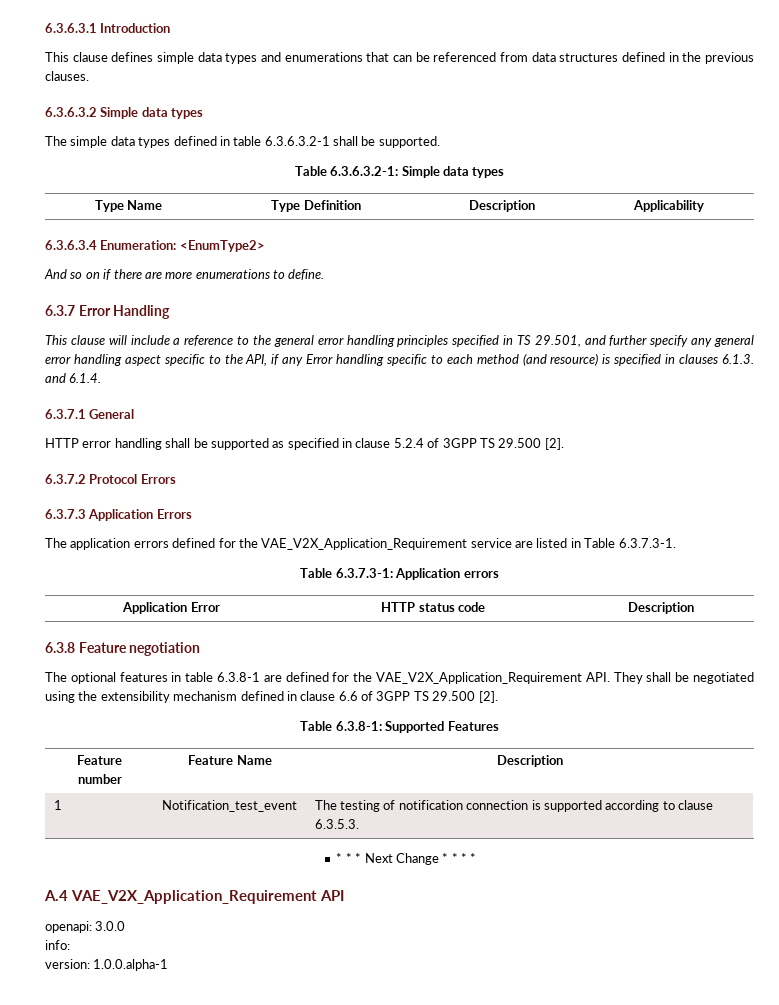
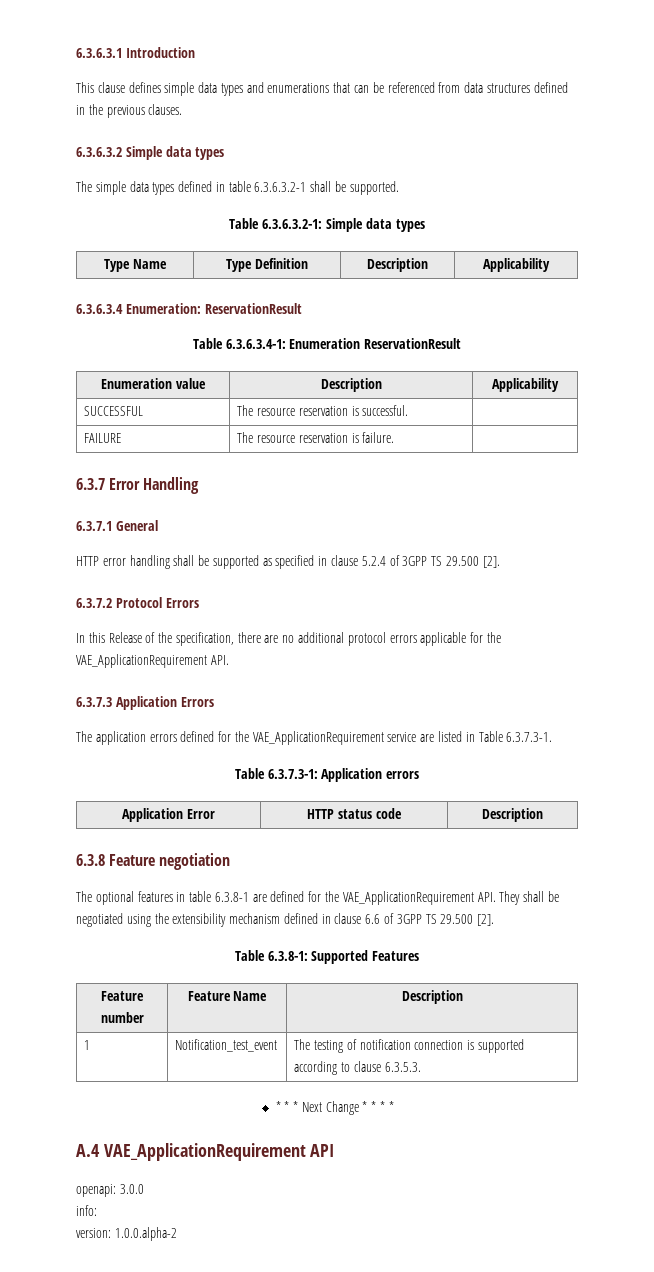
- 6.3.6.3.4 Enumeration: <EnumType2>
- And so on if there are more enumerations to define.
+ 6.3.6.3.4 Enumeration: ReservationResult
+ Table 6.3.6.3.4-1: Enumeration ReservationResult
+ Enumeration value | Description | Applicability
+ SUCCESSFUL | The resource reservation is successful. |
+ FAILURE | The resource reservation is failure. |
  6.3.7 Error Handling
- This clause will include a reference to the general error handling principles specified in TS 29.501, and further specify any general error handling aspect specific to the API, if any Error handling specific to each method (and resource) is specified in clauses 6.1.3. and 6.1.4.
+ In this Release of the specification, there are no additional protocol errors applicable for the VAE_ApplicationRequirement API.
- The application errors defined for the VAE_V2X_Application_Requirement service are listed in Table 6.3.7.3-1.
+ The application errors defined for the VAE_ApplicationRequirement service are listed in Table 6.3.7.3-1.
- The optional features in table 6.3.8-1 are defined for the VAE_V2X_Application_Requirement API. They shall be negotiated using the extensibility mechanism defined in clause 6.6 of 3GPP TS 29.500 [2].
+ The optional features in table 6.3.8-1 are defined for the VAE_ApplicationRequirement API. They shall be negotiated using the extensibility mechanism defined in clause 6.6 of 3GPP TS 29.500 [2].
- A.4 VAE_V2X_Application_Requirement API
+ A.4 VAE_ApplicationRequirement API
- version: 1.0.0.alpha-1
+ version: 1.0.0.alpha-2

